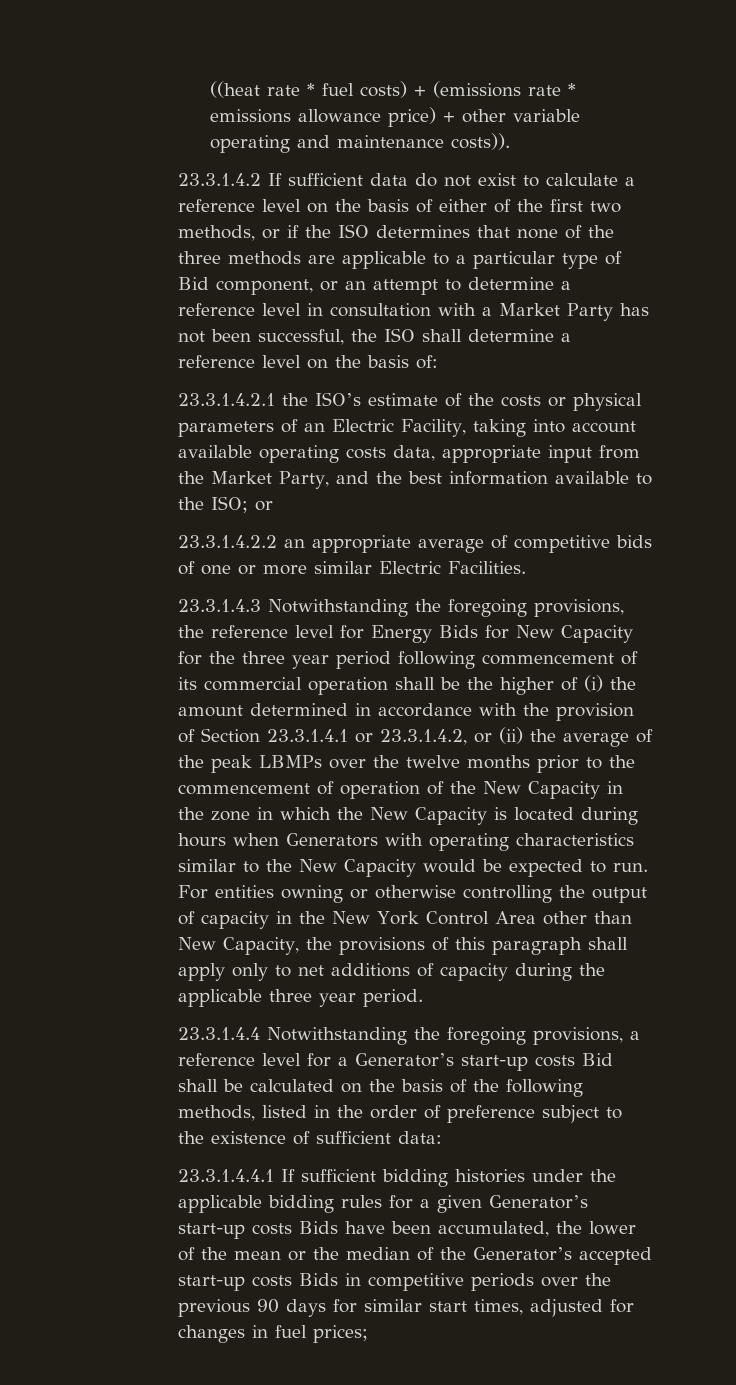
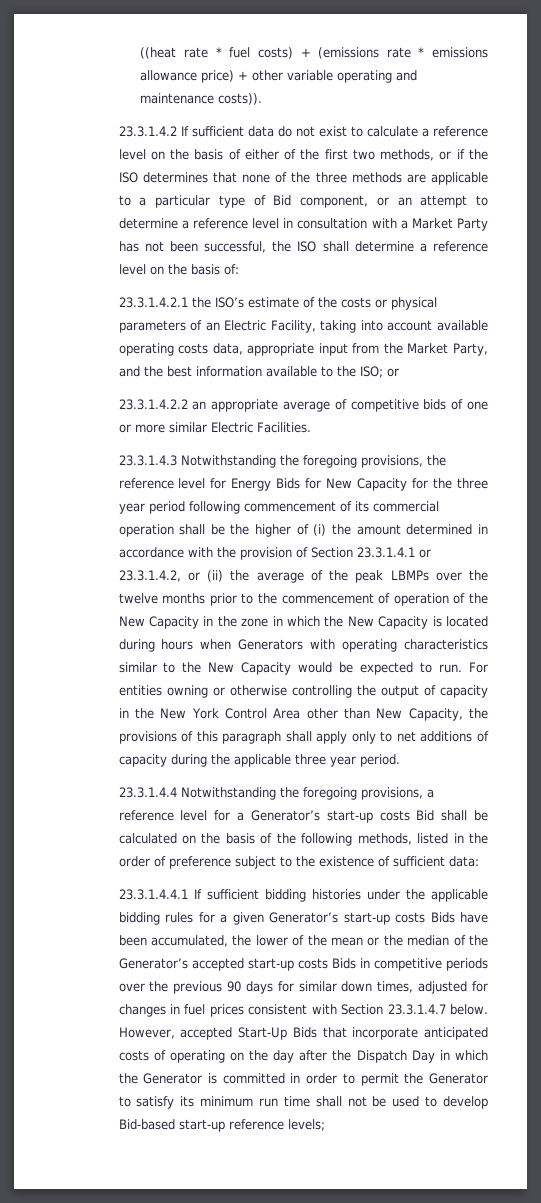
- 23.3.1.4.4.1 If sufficient bidding histories under the applicable bidding rules for a given Generator’s start-up costs Bids have been accumulated, the lower of the mean or the median of the Generator’s accepted start-up costs Bids in competitive periods over the previous 90 days for similar start times, adjusted for changes in fuel prices;
+ 23.3.1.4.4.1 If sufficient bidding histories under the applicable bidding rules for a given Generator’s start-up costs Bids have been accumulated, the lower of the mean or the median of the Generator’s accepted start-up costs Bids in competitive periods over the previous 90 days for similar down times, adjusted for changes in fuel prices consistent with Section 23.3.1.4.7 below. However, accepted Start-Up Bids that incorporate anticipated costs of operating on the day after the Dispatch Day in which the Generator is committed in order to permit the Generator to satisfy its minimum run time shall not be used to develop Bid-based start-up reference levels;

